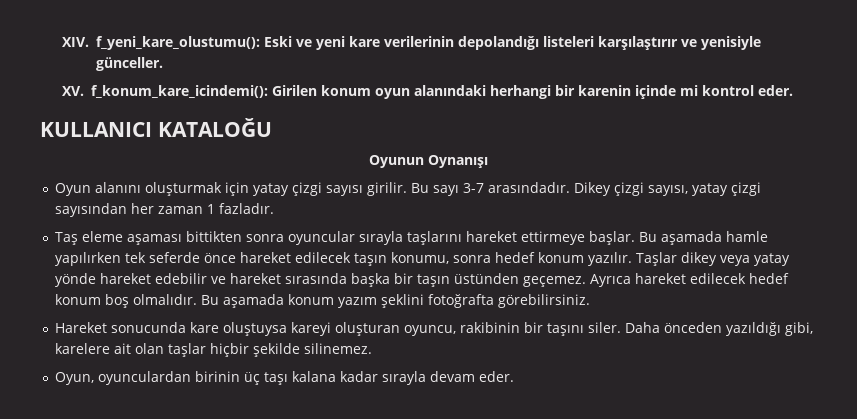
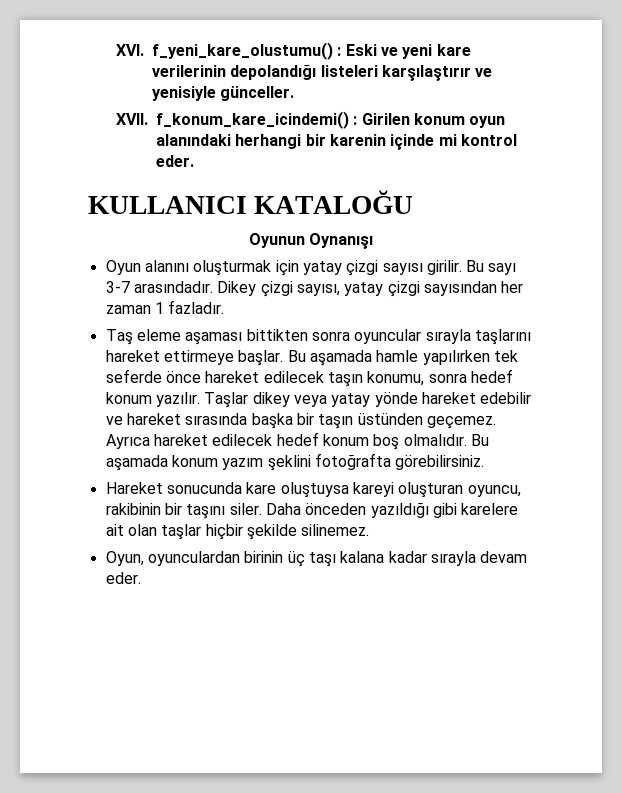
- XIV. f_yeni_kare_olustumu(): Eski ve yeni kare verilerinin depolandığı listeleri karşılaştırır ve yenisiyle günceller.
+ XVI. f_yeni_kare_olustumu() : Eski ve yeni kare verilerinin depolandığı listeleri karşılaştırır ve yenisiyle günceller.
- XV. f_konum_kare_icindemi(): Girilen konum oyun alanındaki herhangi bir karenin içinde mi kontrol eder.
+ XVII. f_konum_kare_icindemi() : Girilen konum oyun alanındaki herhangi bir karenin içinde mi kontrol eder.
- Daha önceden yazıldığı gibi, karelere ait olan taşlar hiçbir şekilde silinemez.
+ Daha önceden yazıldığı gibi karelere ait olan taşlar hiçbir şekilde silinemez.

